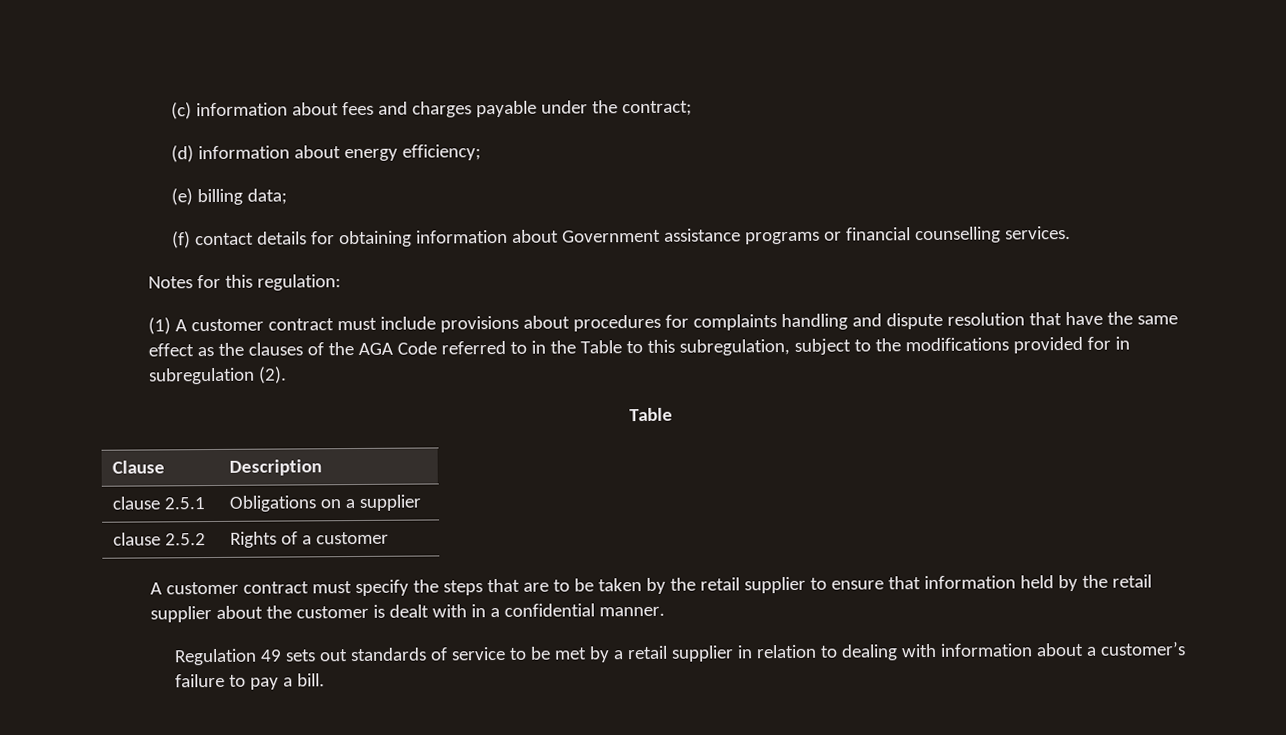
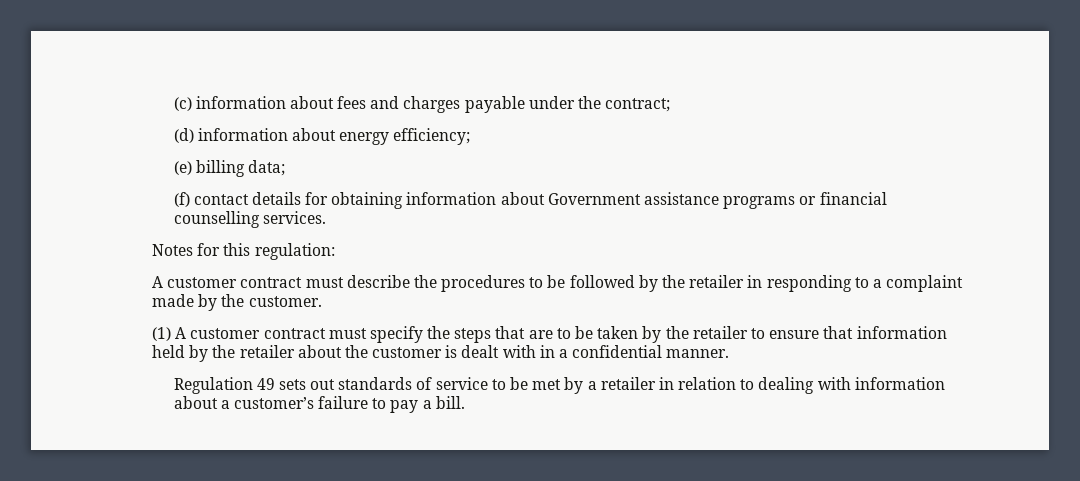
- (1) A customer contract must include provisions about procedures for complaints handling and dispute resolution that have the same effect as the clauses of the AGA Code referred to in the Table to this subregulation, subject to the modifications provided for in subregulation (2).
- Table
- Clause | Description
- clause 2.5.1 | Obligations on a supplier
- clause 2.5.2 | Rights of a customer
- A customer contract must specify the steps that are to be taken by the retail supplier to ensure that information held by the retail supplier about the customer is dealt with in a confidential manner.
+ A customer contract must describe the procedures to be followed by the retailer in responding to a complaint made by the customer.
+ (1) A customer contract must specify the steps that are to be taken by the retailer to ensure that information held by the retailer about the customer is dealt with in a confidential manner.
- Regulation 49 sets out standards of service to be met by a retail supplier in relation to dealing with information about a customer’s failure to pay a bill.
+ Regulation 49 sets out standards of service to be met by a retailer in relation to dealing with information about a customer’s failure to pay a bill.

